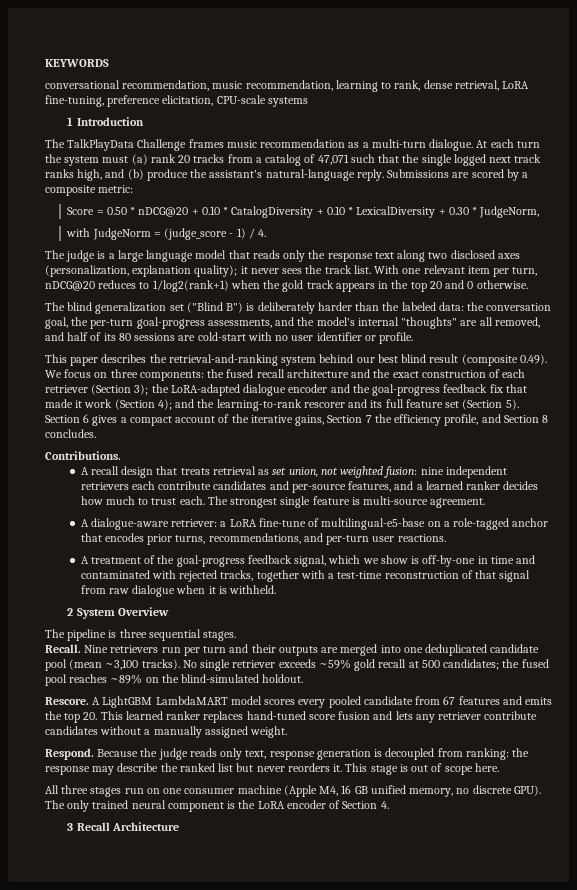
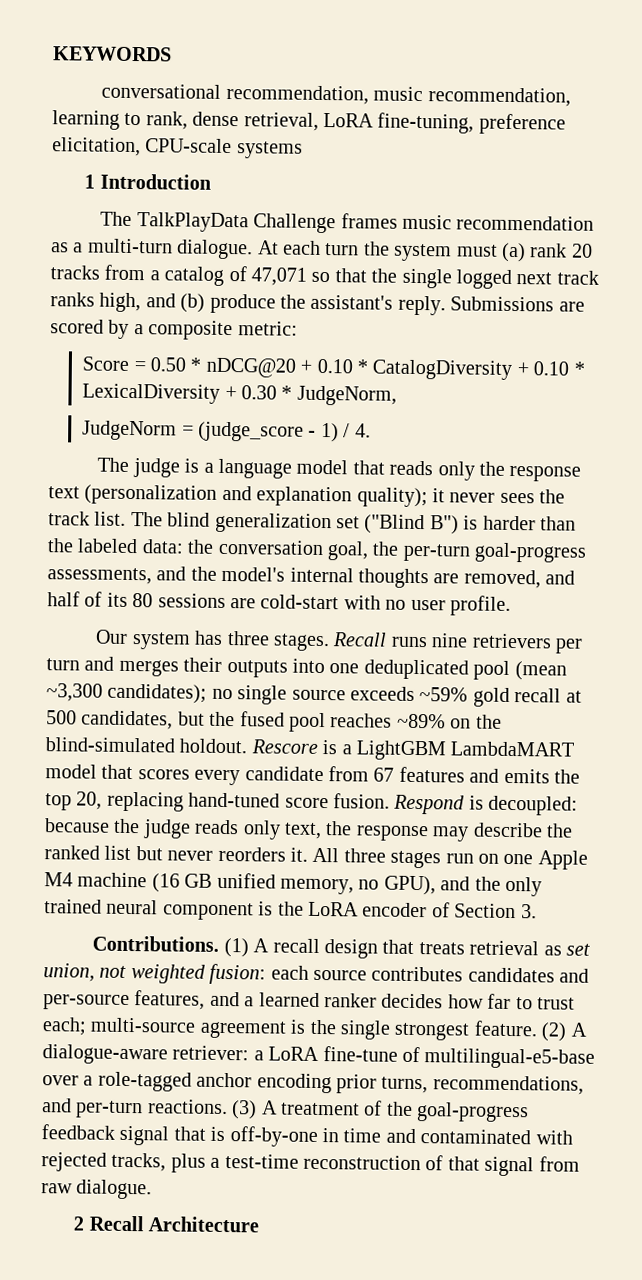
- At each turn the system must (a) rank 20 tracks from a catalog of 47,071 such that the single logged next track ranks high, and (b) produce the assistant's natural-language reply.
+ At each turn the system must (a) rank 20 tracks from a catalog of 47,071 so that the single logged next track ranks high, and (b) produce the assistant's reply.
- with JudgeNorm = (judge_score - 1) / 4.
+ JudgeNorm = (judge_score - 1) / 4.
- The judge is a large language model that reads only the response text along two disclosed axes (personalization, explanation quality); it never sees the track list. With one relevant item per turn, nDCG@20 reduces to 1/log2(rank+1) when the gold track appears in the top 20 and 0 otherwise.
- The blind generalization set ("Blind B") is deliberately harder than the labeled data: the conversation goal, the per-turn goal-progress assessments, and the model's internal "thoughts" are all removed, and half of its 80 sessions are cold-start with no user identifier or profile.
+ The judge is a language model that reads only the response text (personalization and explanation quality); it never sees the track list. The blind generalization set ("Blind B") is harder than the labeled data: the conversation goal, the per-turn goal-progress assessments, and the model's internal thoughts are removed, and half of its 80 sessions are cold-start with no user profile.
- This paper describes the retrieval-and-ranking system behind our best blind result (composite 0.49). We focus on three components: the fused recall architecture and the exact construction of each retriever (Section 3); the LoRA-adapted dialogue encoder and the goal-progress feedback fix that made it work (Section 4); and the learning-to-rank rescorer and its full feature set (Section 5). Section 6 gives a compact account of the iterative gains, Section 7 the efficiency profile, and Section 8 concludes.
+ Our system has three stages. Recall runs nine retrievers per turn and merges their outputs into one deduplicated pool (mean ~3,300 candidates); no single source exceeds ~59% gold recall at 500 candidates, but the fused pool reaches ~89% on the blind-simulated holdout. Rescore is a LightGBM LambdaMART model that scores every candidate from 67 features and emits the top 20, replacing hand-tuned score fusion. Respond is decoupled: because the judge reads only text, the response may describe the ranked list but never reorders it. All three stages run on one Apple M4 machine (16 GB unified memory, no GPU), and the only trained neural component is the LoRA encoder of Section 3.
- Contributions.
- A recall design that treats retrieval as set union, not weighted fusion:
+ Contributions. (1) A recall design that treats retrieval as set union, not weighted fusion:
- nine independent retrievers each contribute candidates and per-source features, and a learned ranker decides how much to trust each. The strongest single feature is multi-source agreement.
- A dialogue-aware retriever:
+ each source contributes candidates and per-source features, and a learned ranker decides how far to trust each; multi-source agreement is the single strongest feature. (2) A dialogue-aware retriever:
- a LoRA fine-tune of multilingual-e5-base on a role-tagged anchor that encodes prior turns, recommendations, and per-turn user reactions.
- A treatment of the goal-progress feedback signal, which we show is off-by-one in time and contaminated with rejected tracks, together with a test-time reconstruction of that signal from raw dialogue when it is withheld.
- 2 System Overview
- The pipeline is three sequential stages.
- Recall. Nine retrievers run per turn and their outputs are merged into one deduplicated candidate pool (mean ~3,100 tracks). No single retriever exceeds ~59% gold recall at 500 candidates; the fused pool reaches ~89% on the blind-simulated holdout.
- Rescore. A LightGBM LambdaMART model scores every pooled candidate from 67 features and emits the top 20. This learned ranker replaces hand-tuned score fusion and lets any retriever contribute candidates without a manually assigned weight.
- Respond. Because the judge reads only text, response generation is decoupled from ranking: the response may describe the ranked list but never reorders it. This stage is out of scope here.
- All three stages run on one consumer machine (Apple M4, 16 GB unified memory, no discrete GPU). The only trained neural component is the LoRA encoder of Section 4.
- 3 Recall Architecture
+ a LoRA fine-tune of multilingual-e5-base over a role-tagged anchor encoding prior turns, recommendations, and per-turn reactions. (3) A treatment of the goal-progress feedback signal that is off-by-one in time and contaminated with rejected tracks, plus a test-time reconstruction of that signal from raw dialogue.
+ 2 Recall Architecture

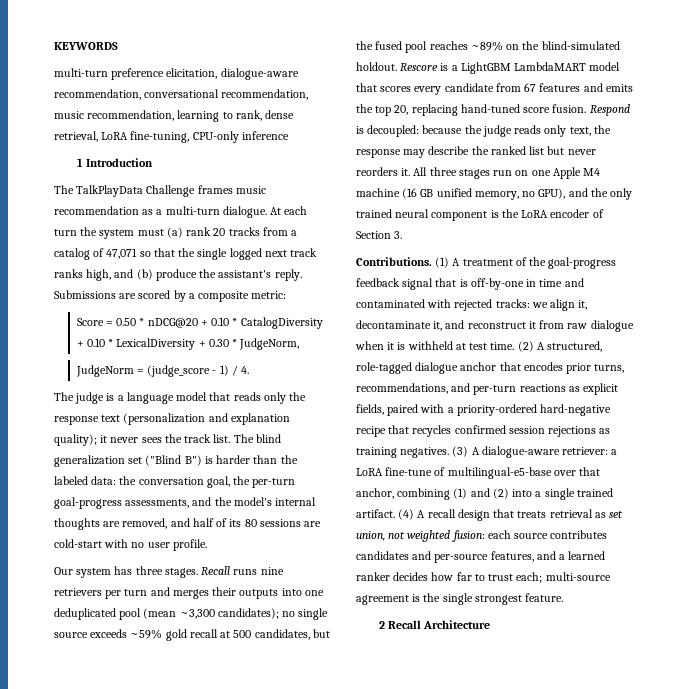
- conversational recommendation, music recommendation, learning to rank, dense retrieval, LoRA fine-tuning, preference elicitation, CPU-scale systems
+ multi-turn preference elicitation, dialogue-aware recommendation, conversational recommendation, music recommendation, learning to rank, dense retrieval, LoRA fine-tuning, CPU-only inference
- (1) A recall design that treats retrieval as set union, not weighted fusion: each source contributes candidates and per-source features, and a learned ranker decides how far to trust each; multi-source agreement is the single strongest feature. (2) A dialogue-aware retriever: a LoRA fine-tune of multilingual-e5-base over a role-tagged anchor encoding prior turns, recommendations, and per-turn reactions. (3) A treatment of the goal-progress feedback signal that is off-by-one in time and contaminated with rejected tracks, plus a test-time reconstruction of that signal from raw dialogue.
+ (1) A treatment of the goal-progress feedback signal that is off-by-one in time and contaminated with rejected tracks: we align it, decontaminate it, and reconstruct it from raw dialogue when it is withheld at test time. (2) A structured, role-tagged dialogue anchor that encodes prior turns, recommendations, and per-turn reactions as explicit fields, paired with a priority-ordered hard-negative recipe that recycles confirmed session rejections as training negatives. (3) A dialogue-aware retriever: a LoRA fine-tune of multilingual-e5-base over that anchor, combining (1) and (2) into a single trained artifact. (4) A recall design that treats retrieval as set union, not weighted fusion: each source contributes candidates and per-source features, and a learned ranker decides how far to trust each; multi-source agreement is the single strongest feature.

